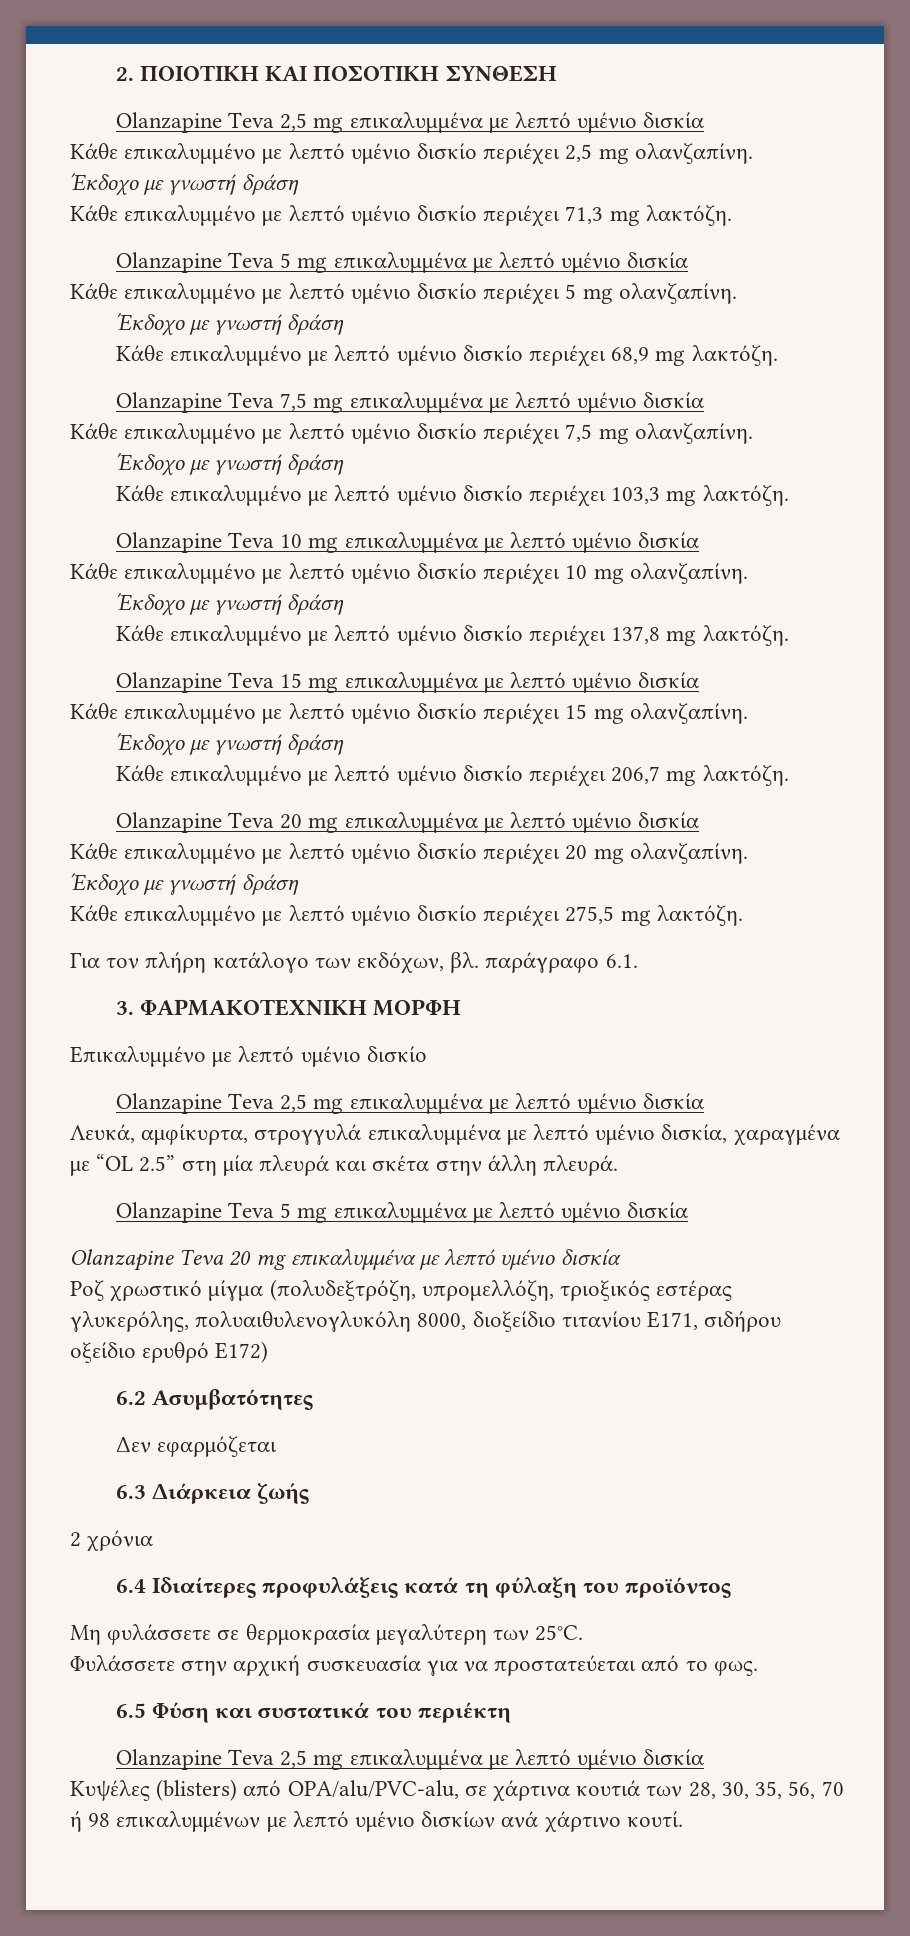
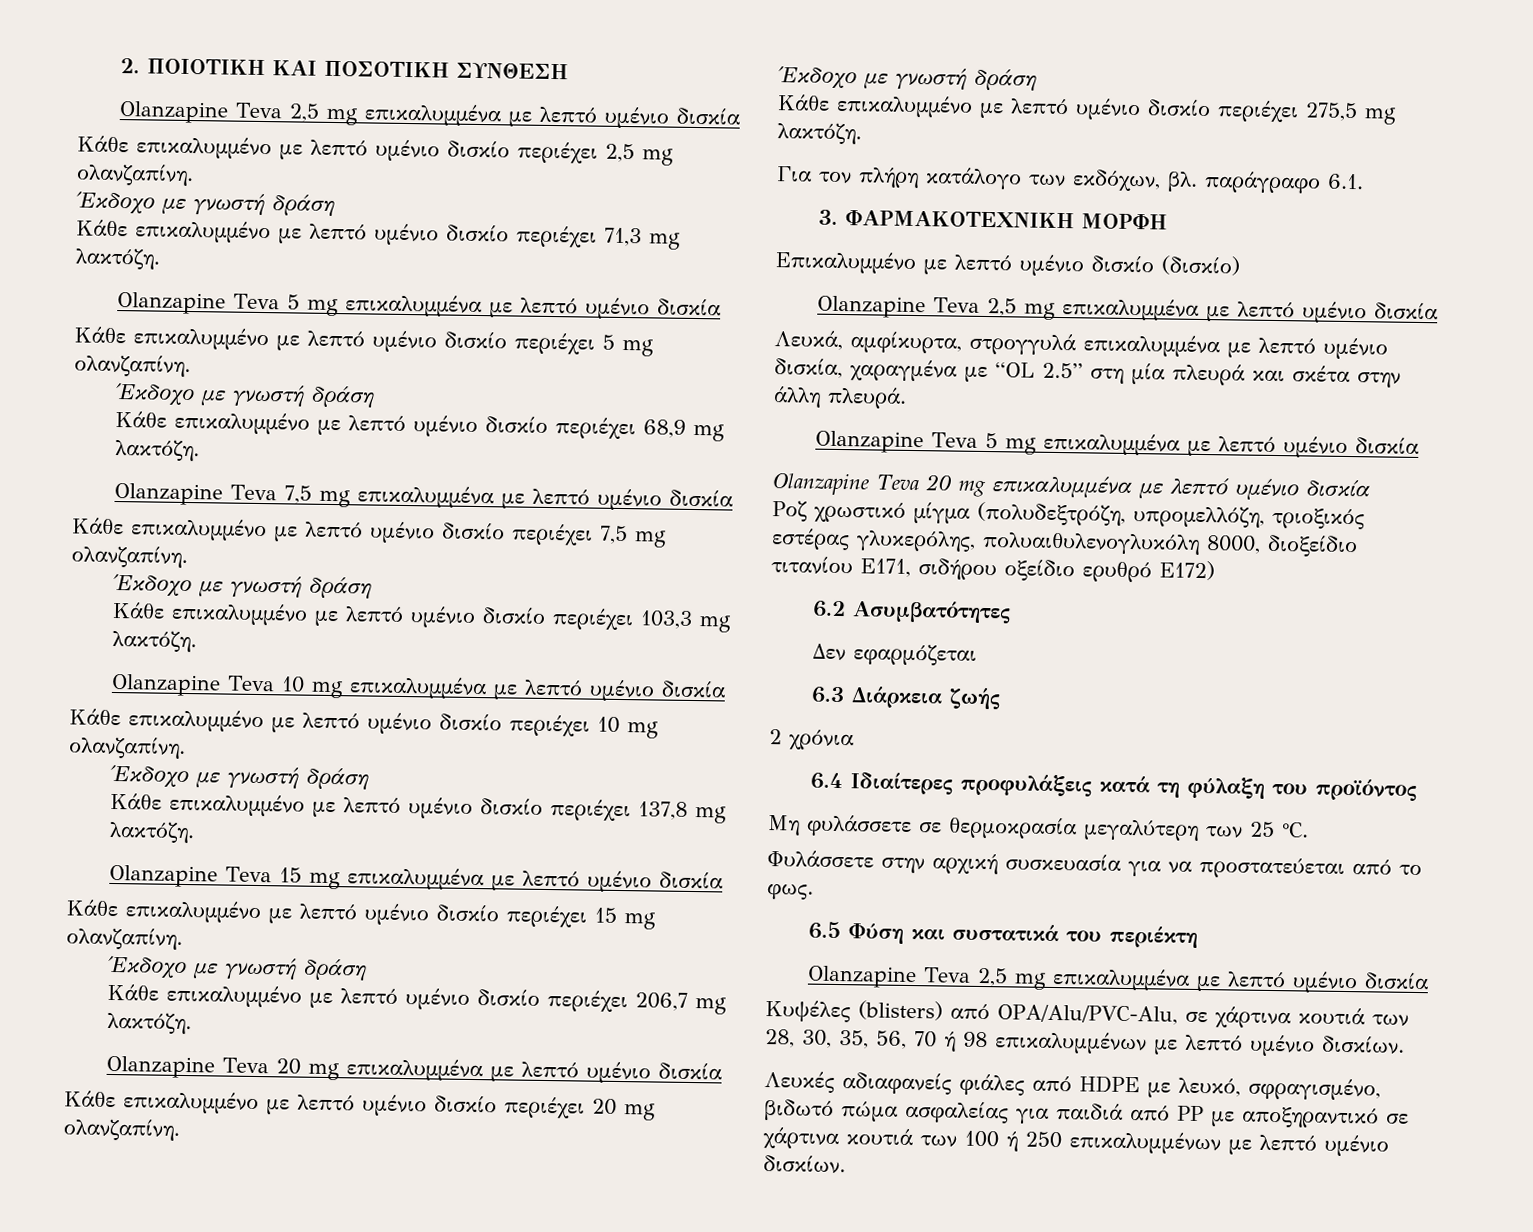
- Επικαλυµµένο με λεπτό υμένιο δισκίο
+ Επικαλυµµένο με λεπτό υμένιο δισκίο (δισκίο)
- Μη φυλάσσετε σε θερμοκρασία μεγαλύτερη των 25°C.
+ Μη φυλάσσετε σε θερμοκρασία μεγαλύτερη των 25 °C.
- Κυψέλες (blisters) από OPA/alu/PVC-alu, σε χάρτινα κουτιά των 28, 30, 35, 56, 70 ή 98 επικαλυμμένων με λεπτό υμένιο δισκίων ανά χάρτινο κουτί.
+ Κυψέλες (blisters) από OPA/Alu/PVC-Alu, σε χάρτινα κουτιά των 28, 30, 35, 56, 70 ή 98 επικαλυμμένων με λεπτό υμένιο δισκίων.
+ Λευκές αδιαφανείς φιάλες από HDPE με λευκό, σφραγισμένο, βιδωτό πώμα ασφαλείας για παιδιά από PP με αποξηραντικό σε χάρτινα κουτιά των 100 ή 250 επικαλυμμένων με λεπτό υμένιο δισκίων.

